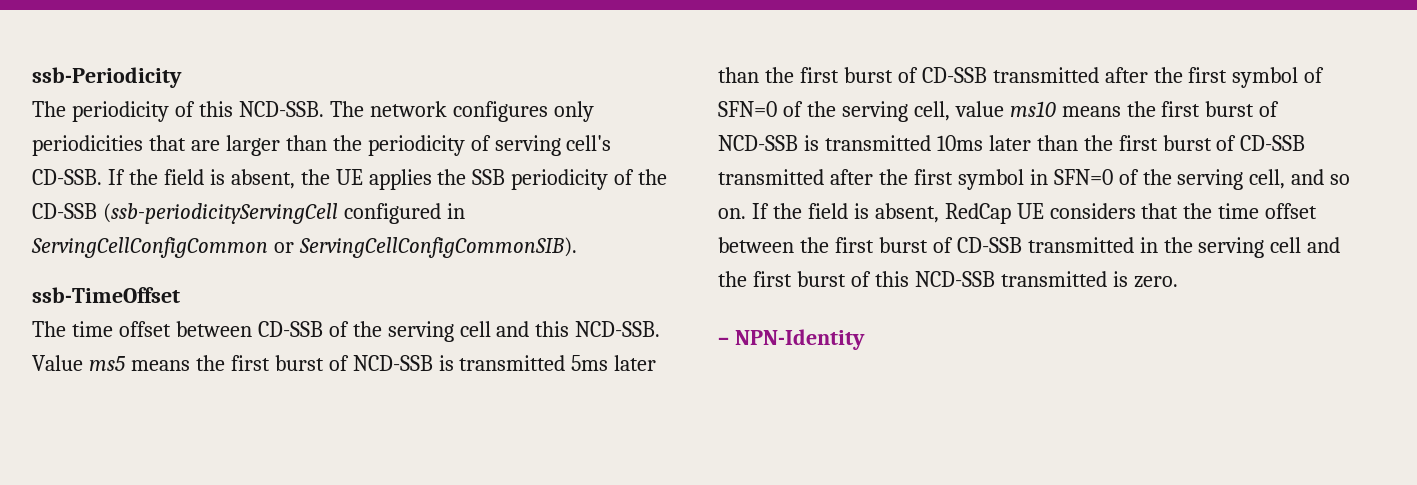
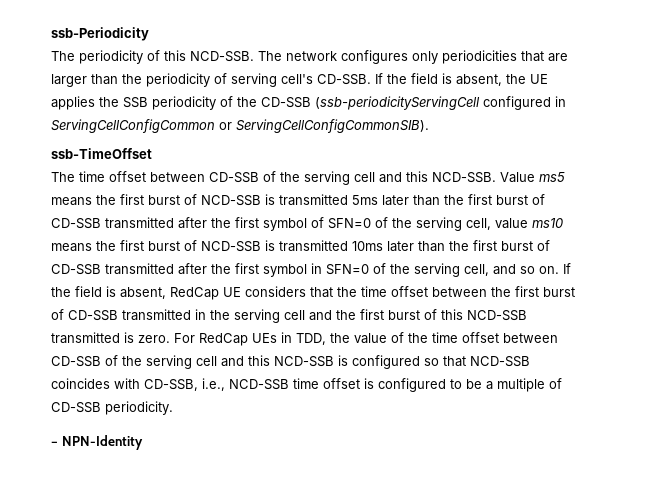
+ For RedCap UEs in TDD, the value of the time offset between CD-SSB of the serving cell and this NCD-SSB is configured so that NCD-SSB coincides with CD-SSB, i.e., NCD-SSB time offset is configured to be a multiple of CD-SSB periodicity.

